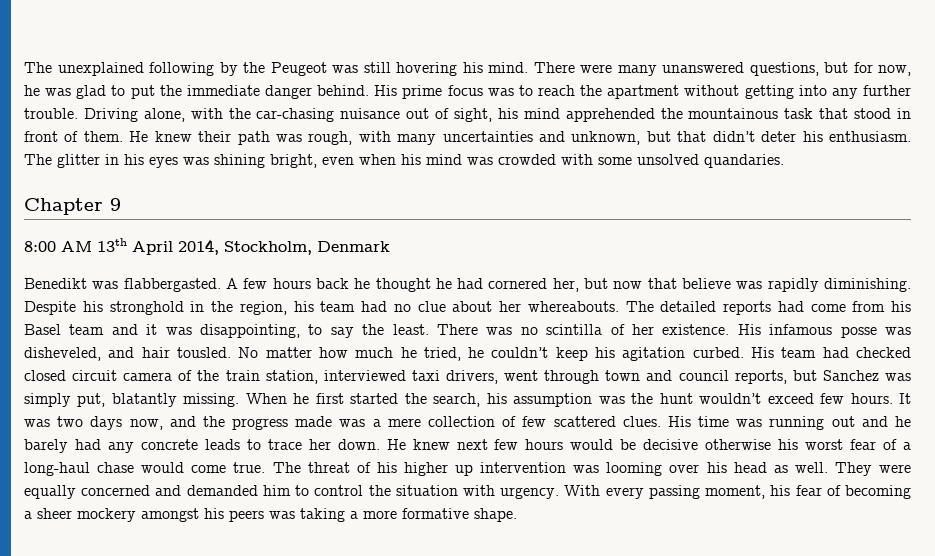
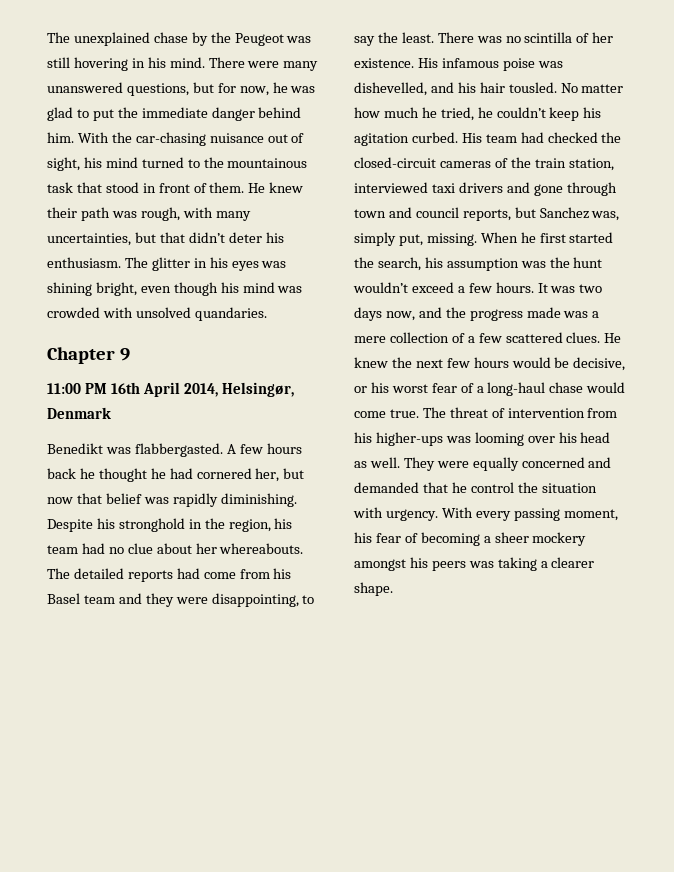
- The unexplained following by the Peugeot was still hovering his mind.
+ The unexplained chase by the Peugeot was still hovering in his mind.
- There were many unanswered questions, but for now, he was glad to put the immediate danger behind. His prime focus was to reach the apartment without getting into any further trouble. Driving alone, with the car-chasing nuisance out of sight, his mind apprehended the mountainous task that stood in front of them.
+ There were many unanswered questions, but for now, he was glad to put the immediate danger behind him. With the car-chasing nuisance out of sight, his mind turned to the mountainous task that stood in front of them.
- He knew their path was rough, with many uncertainties and unknown, but that didn’t deter his enthusiasm.
+ He knew their path was rough, with many uncertainties, but that didn’t deter his enthusiasm.
- The glitter in his eyes was shining bright, even when his mind was crowded with some unsolved quandaries.
+ The glitter in his eyes was shining bright, even though his mind was crowded with unsolved quandaries.
- 8:00 AM 13th April 2014, Stockholm, Denmark
+ 11:00 PM 16th April 2014, Helsingør, Denmark
- A few hours back he thought he had cornered her, but now that believe was rapidly diminishing.
+ A few hours back he thought he had cornered her, but now that belief was rapidly diminishing.
- The detailed reports had come from his Basel team and it was disappointing, to say the least.
+ The detailed reports had come from his Basel team and they were disappointing, to say the least.
- His infamous posse was disheveled, and hair tousled.
+ His infamous poise was dishevelled, and his hair tousled.
- His team had checked closed circuit camera of the train station, interviewed taxi drivers, went through town and council reports, but Sanchez was simply put, blatantly missing.
+ His team had checked the closed-circuit cameras of the train station, interviewed taxi drivers and gone through town and council reports, but Sanchez was, simply put, missing.
- When he first started the search, his assumption was the hunt wouldn’t exceed few hours.
+ When he first started the search, his assumption was the hunt wouldn’t exceed a few hours.
- It was two days now, and the progress made was a mere collection of few scattered clues.
+ It was two days now, and the progress made was a mere collection of a few scattered clues.
- His time was running out and he barely had any concrete leads to trace her down. He knew next few hours would be decisive otherwise his worst fear of a long-haul chase would come true.
+ He knew the next few hours would be decisive, or his worst fear of a long-haul chase would come true.
- The threat of his higher up intervention was looming over his head as well.
+ The threat of intervention from his higher-ups was looming over his head as well.
- They were equally concerned and demanded him to control the situation with urgency.
+ They were equally concerned and demanded that he control the situation with urgency.
- With every passing moment, his fear of becoming a sheer mockery amongst his peers was taking a more formative shape.
+ With every passing moment, his fear of becoming a sheer mockery amongst his peers was taking a clearer shape.

